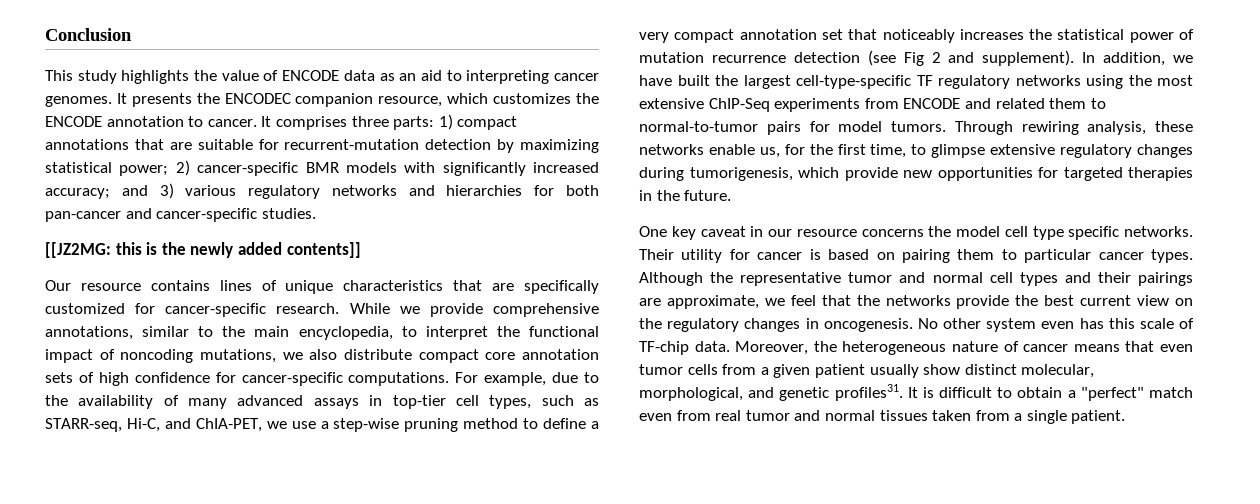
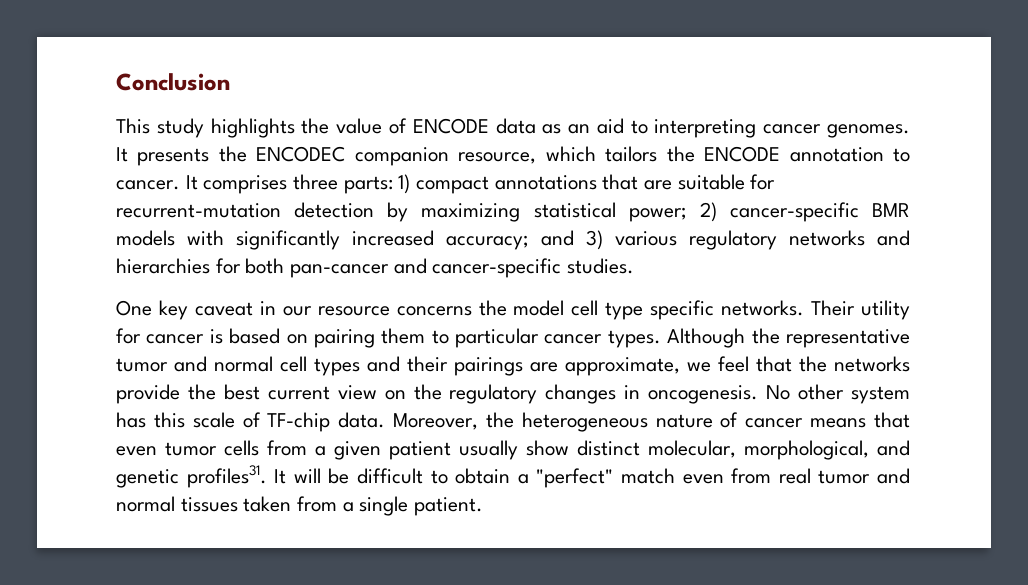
- It presents the ENCODEC companion resource, which customizes the ENCODE annotation to cancer.
+ It presents the ENCODEC companion resource, which tailors the ENCODE annotation to cancer.
- [[JZ2MG: this is the newly added contents]]
- Our resource contains lines of unique characteristics that are specifically customized for cancer-specific research. While we provide comprehensive annotations, similar to the main encyclopedia, to interpret the functional impact of noncoding mutations, we also distribute compact core annotation sets of high confidence for cancer-specific computations. For example, due to the availability of many advanced assays in top-tier cell types, such as STARR-seq, Hi-C, and ChIA-PET, we use a step-wise pruning method to define a very compact annotation set that noticeably increases the statistical power of mutation recurrence detection (see Fig 2 and supplement). In addition, we have built the largest cell-type-specific TF regulatory networks using the most extensive ChIP-Seq experiments from ENCODE and related them to normal-to-tumor pairs for model tumors. Through rewiring analysis, these networks enable us, for the first time, to glimpse extensive regulatory changes during tumorigenesis, which provide new opportunities for targeted therapies in the future.
- No other system even has this scale of TF-chip data.
+ No other system has this scale of TF-chip data.
- It is difficult to obtain a "perfect" match even from real tumor and normal tissues taken from a single patient.
+ It will be difficult to obtain a "perfect" match even from real tumor and normal tissues taken from a single patient.

